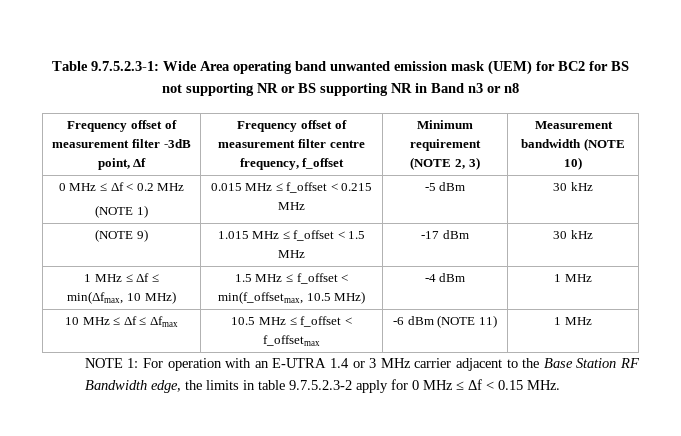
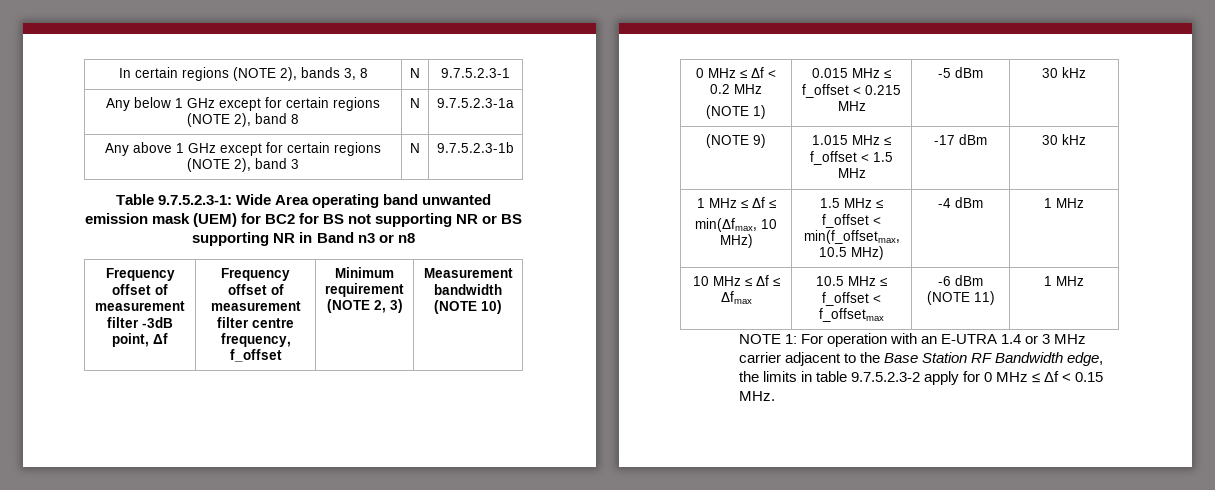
+ In certain regions (NOTE 2), bands 3, 8 | N | 9.7.5.2.3-1
+ Any below 1 GHz except for certain regions (NOTE 2), band 8 | N | 9.7.5.2.3-1a
+ Any above 1 GHz except for certain regions (NOTE 2), band 3 | N | 9.7.5.2.3-1b

